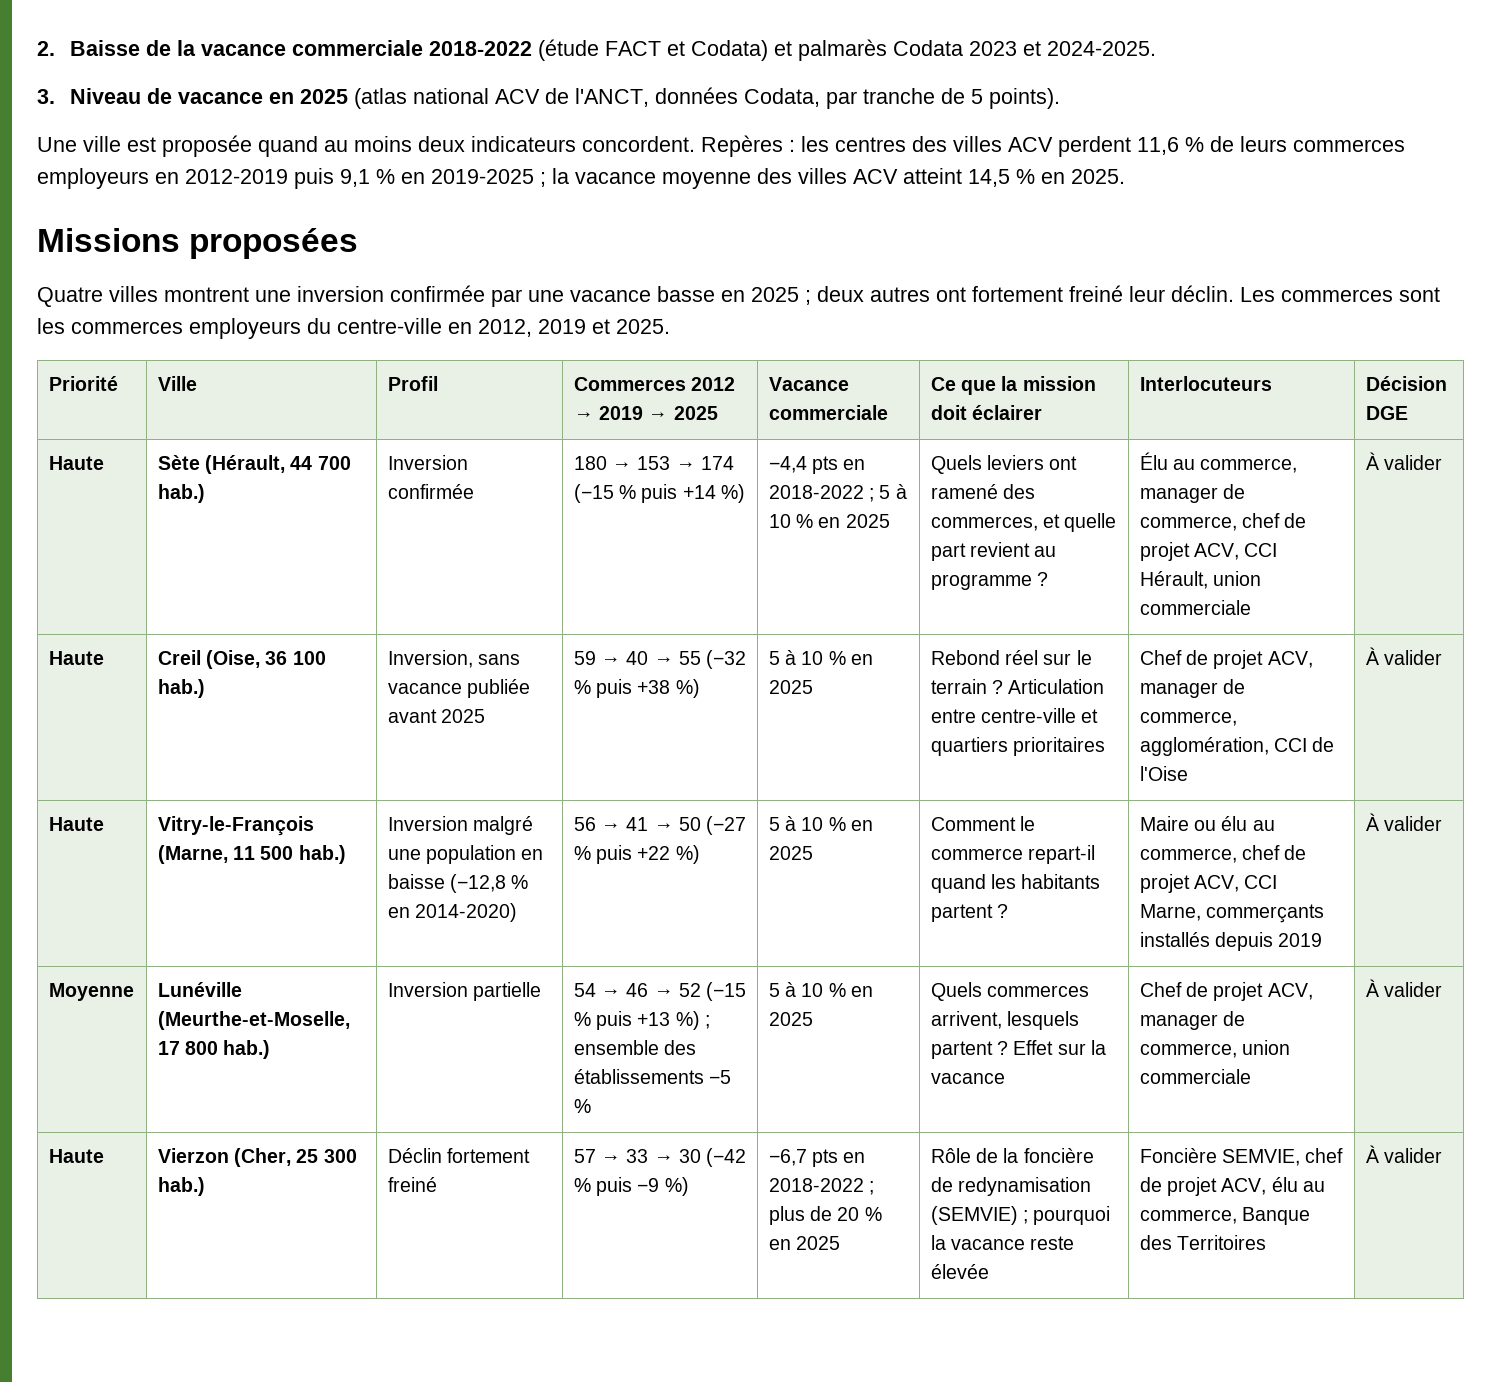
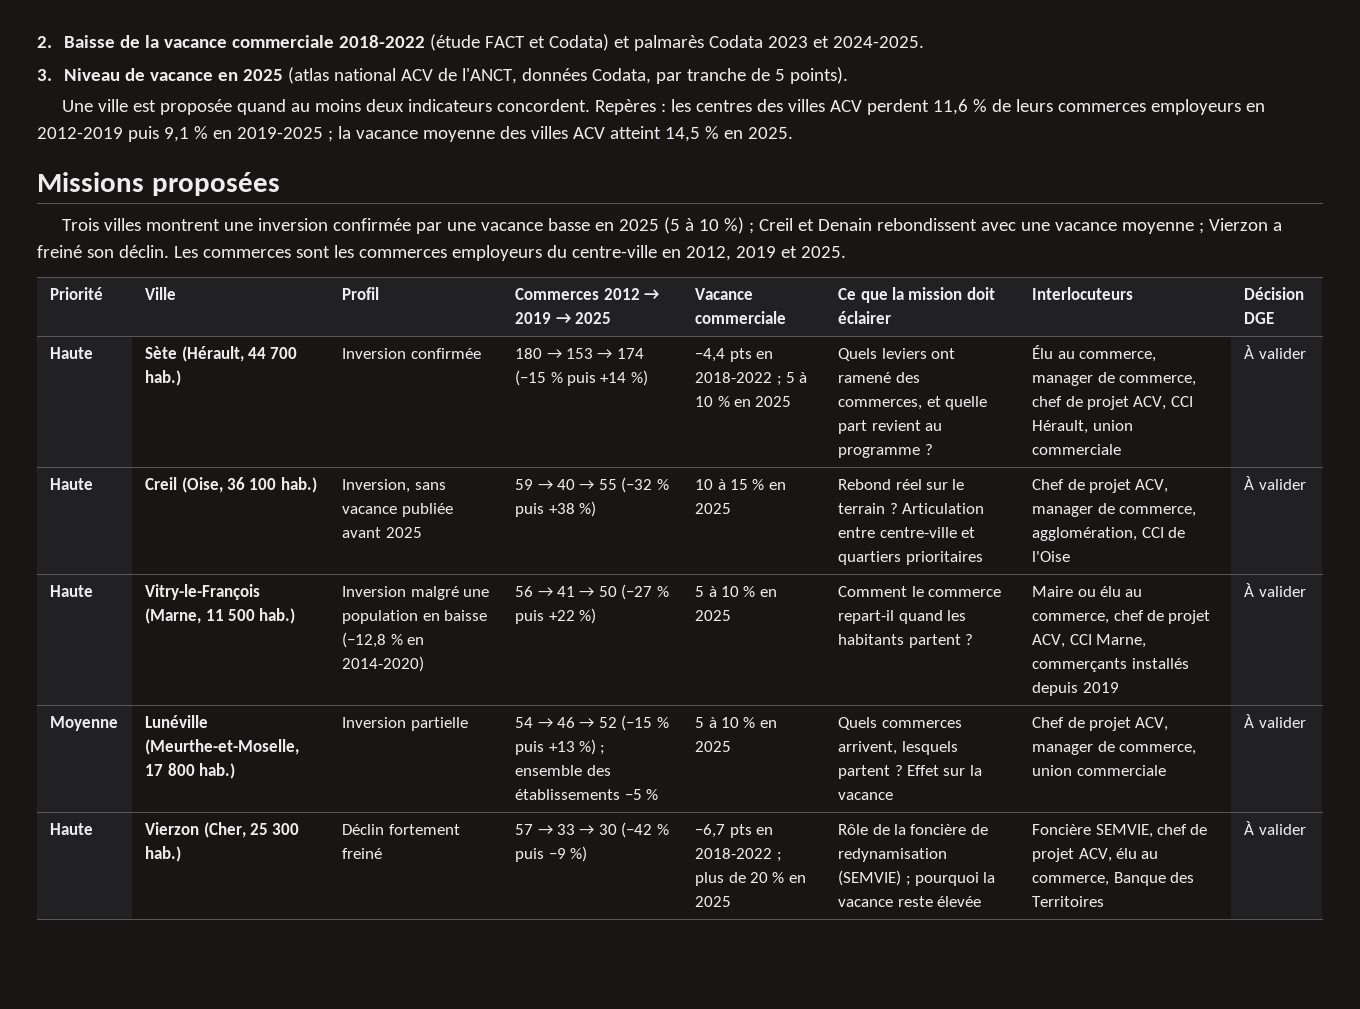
- Quatre villes montrent une inversion confirmée par une vacance basse en 2025 ; deux autres ont fortement freiné leur déclin.
+ Trois villes montrent une inversion confirmée par une vacance basse en 2025 (5 à 10 %) ; Creil et Denain rebondissent avec une vacance moyenne ; Vierzon a freiné son déclin.
- 59 → 40 → 55 (−32 % puis +38 %) | 5 à 10 % en 2025
+ 59 → 40 → 55 (−32 % puis +38 %) | 10 à 15 % en 2025

